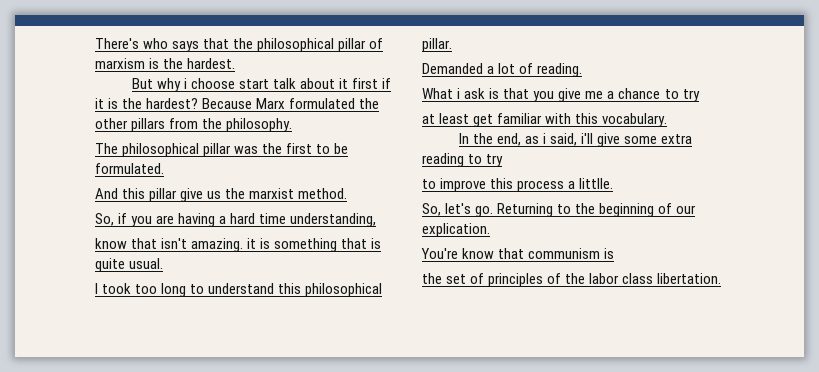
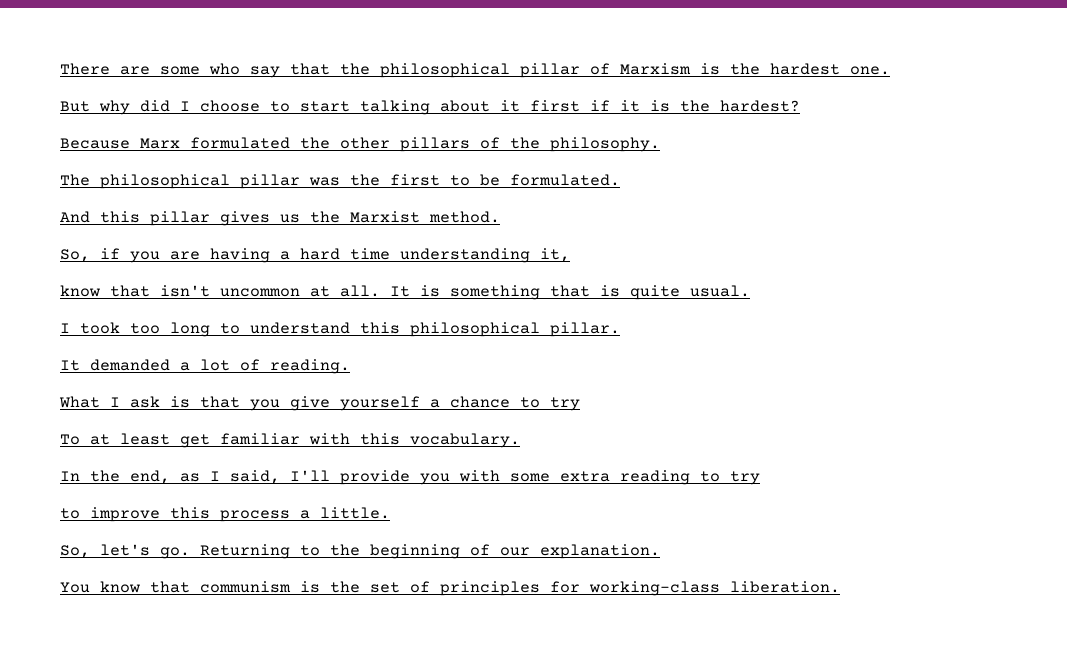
- There's who says that the philosophical pillar of marxism is the hardest.
+ There are some who say that the philosophical pillar of Marxism is the hardest one.
- But why i choose start talk about it first if it is the hardest? Because Marx formulated the other pillars from the philosophy.
+ But why did I choose to start talking about it first if it is the hardest?
+ Because Marx formulated the other pillars of the philosophy.
- And this pillar give us the marxist method.
+ And this pillar gives us the Marxist method.
- So, if you are having a hard time understanding,
+ So, if you are having a hard time understanding it,
- know that isn't amazing. it is something that is quite usual.
+ know that isn't uncommon at all. It is something that is quite usual.
- Demanded a lot of reading.
+ It demanded a lot of reading.
- What i ask is that you give me a chance to try
+ What I ask is that you give yourself a chance to try
- at least get familiar with this vocabulary.
+ To at least get familiar with this vocabulary.
- In the end, as i said, i'll give some extra reading to try
+ In the end, as I said, I'll provide you with some extra reading to try
- to improve this process a littlle.
+ to improve this process a little.
- Returning to the beginning of our explication.
- You're know that communism is
- the set of principles of the labor class libertation.
+ Returning to the beginning of our explanation.
+ You know that communism is the set of principles for working-class liberation.

